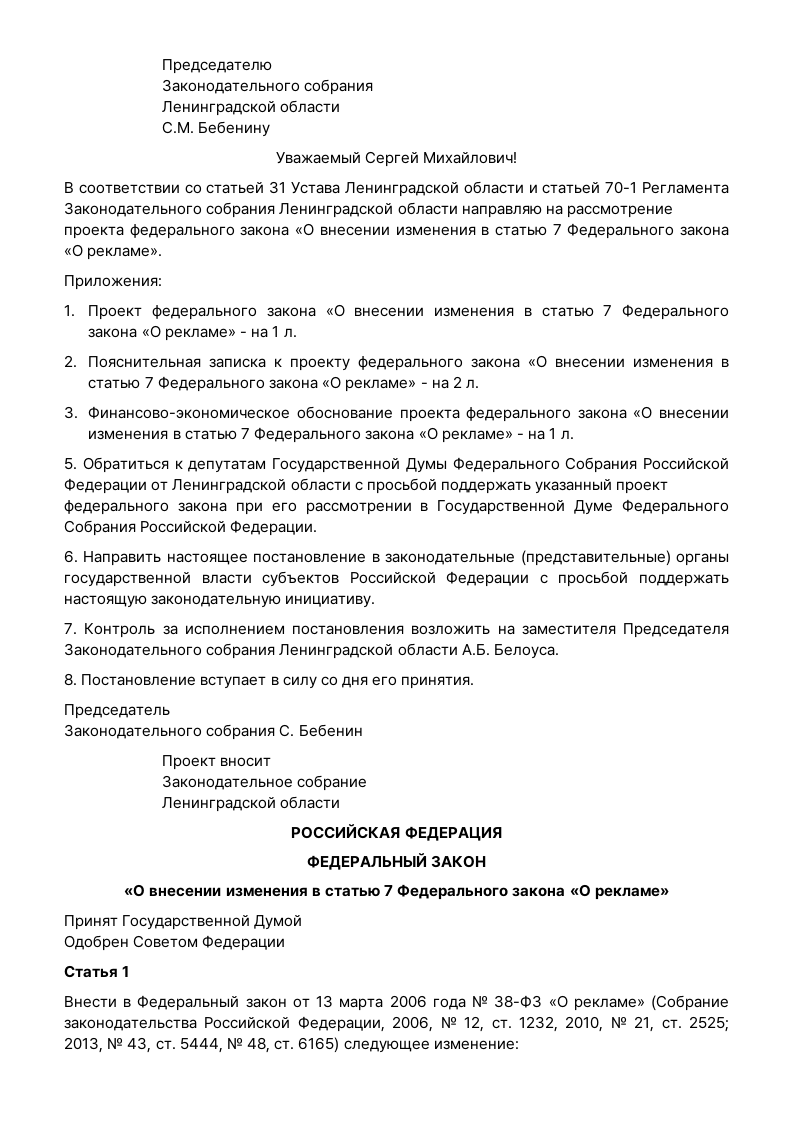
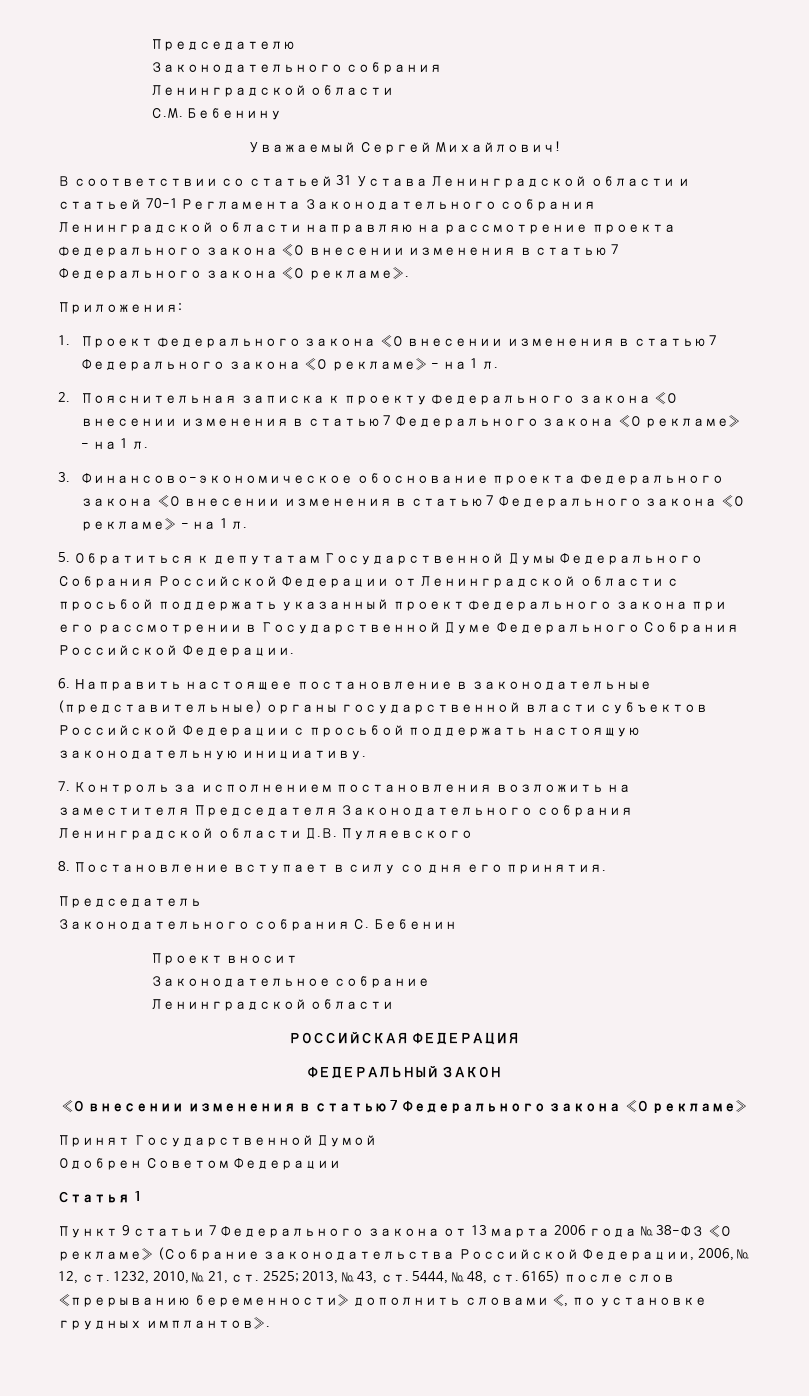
- 2. Пояснительная записка к проекту федерального закона «О внесении изменения в статью 7 Федерального закона «О рекламе» - на 2 л.
+ 2. Пояснительная записка к проекту федерального закона «О внесении изменения в статью 7 Федерального закона «О рекламе» - на 1 л.
- 7. Контроль за исполнением постановления возложить на заместителя Председателя Законодательного собрания Ленинградской области А.Б. Белоуса.
+ 7. Контроль за исполнением постановления возложить на заместителя Председателя Законодательного собрания Ленинградской области Д.В. Пуляевского
- Внести в Федеральный закон от 13 марта 2006 года № 38-ФЗ «О рекламе» (Собрание законодательства Российской Федерации, 2006, № 12, ст. 1232, 2010, № 21, ст. 2525; 2013, № 43, ст. 5444, № 48, ст. 6165) следующее изменение:
+ Пункт 9 статьи 7 Федерального закона от 13 марта 2006 года № 38-ФЗ «О рекламе» (Собрание законодательства Российской Федерации, 2006, № 12, ст. 1232, 2010, № 21, ст. 2525; 2013, № 43, ст. 5444, № 48, ст. 6165) после слов «прерыванию беременности» дополнить словами «, по установке грудных имплантов».

